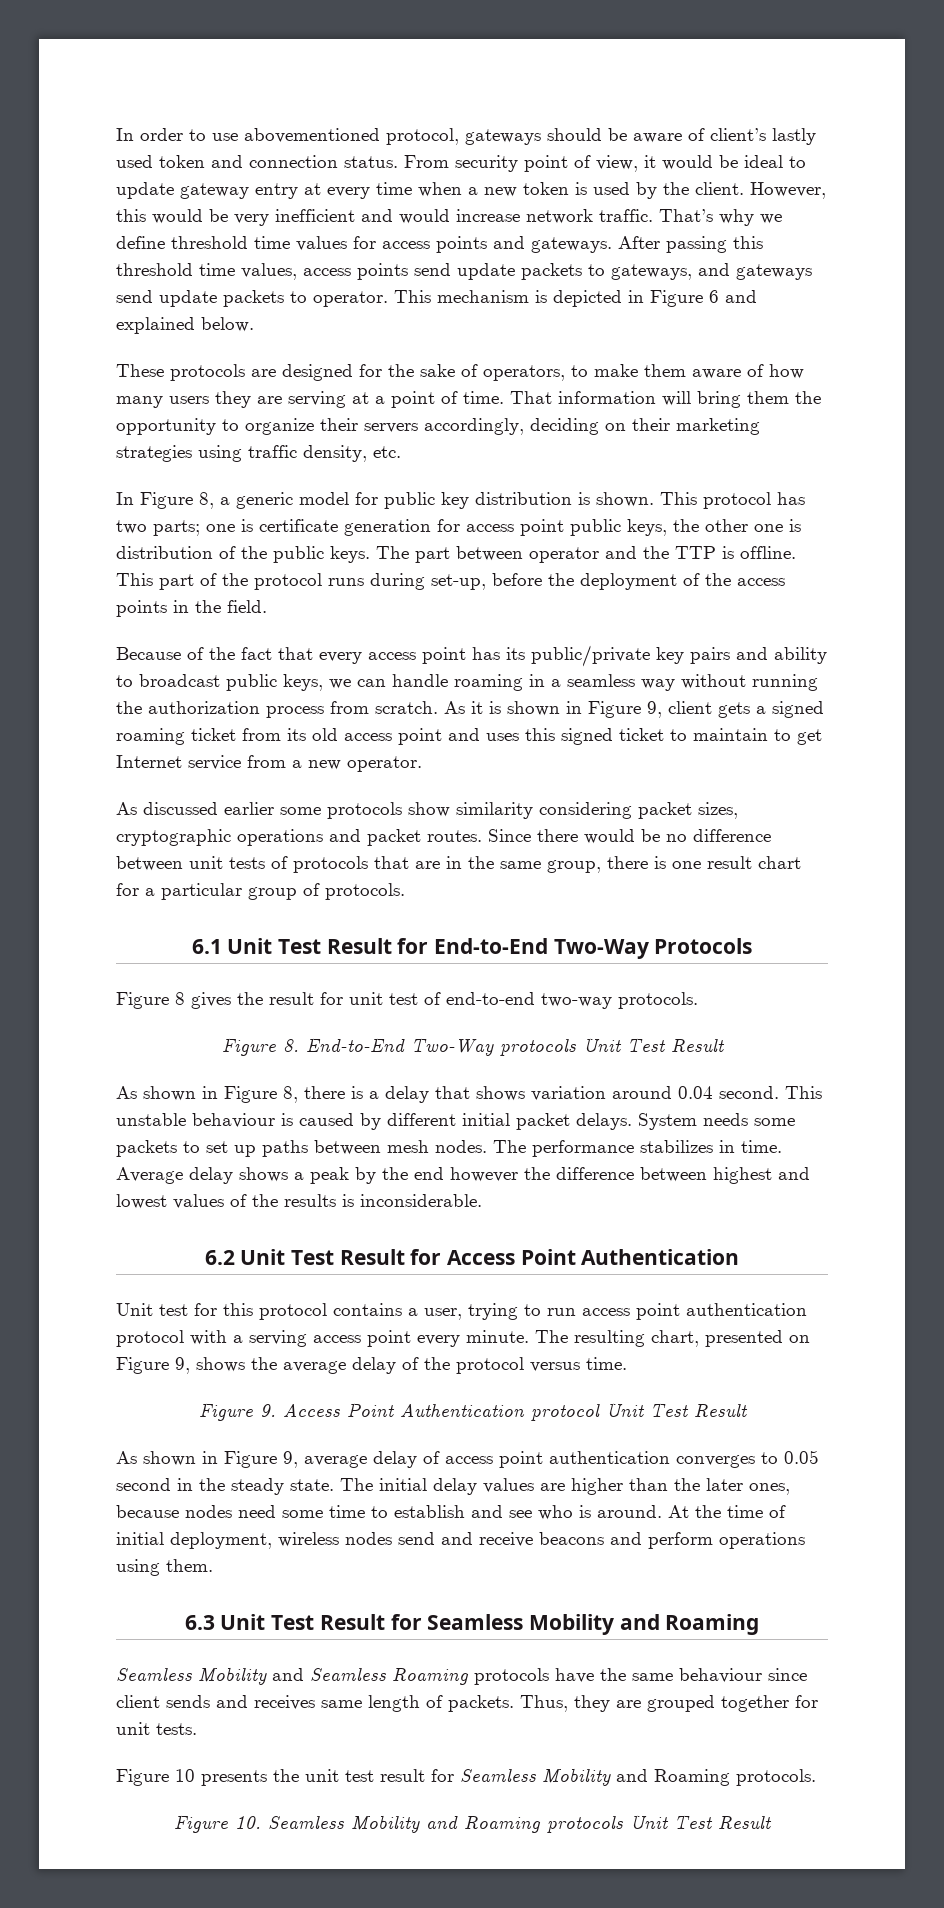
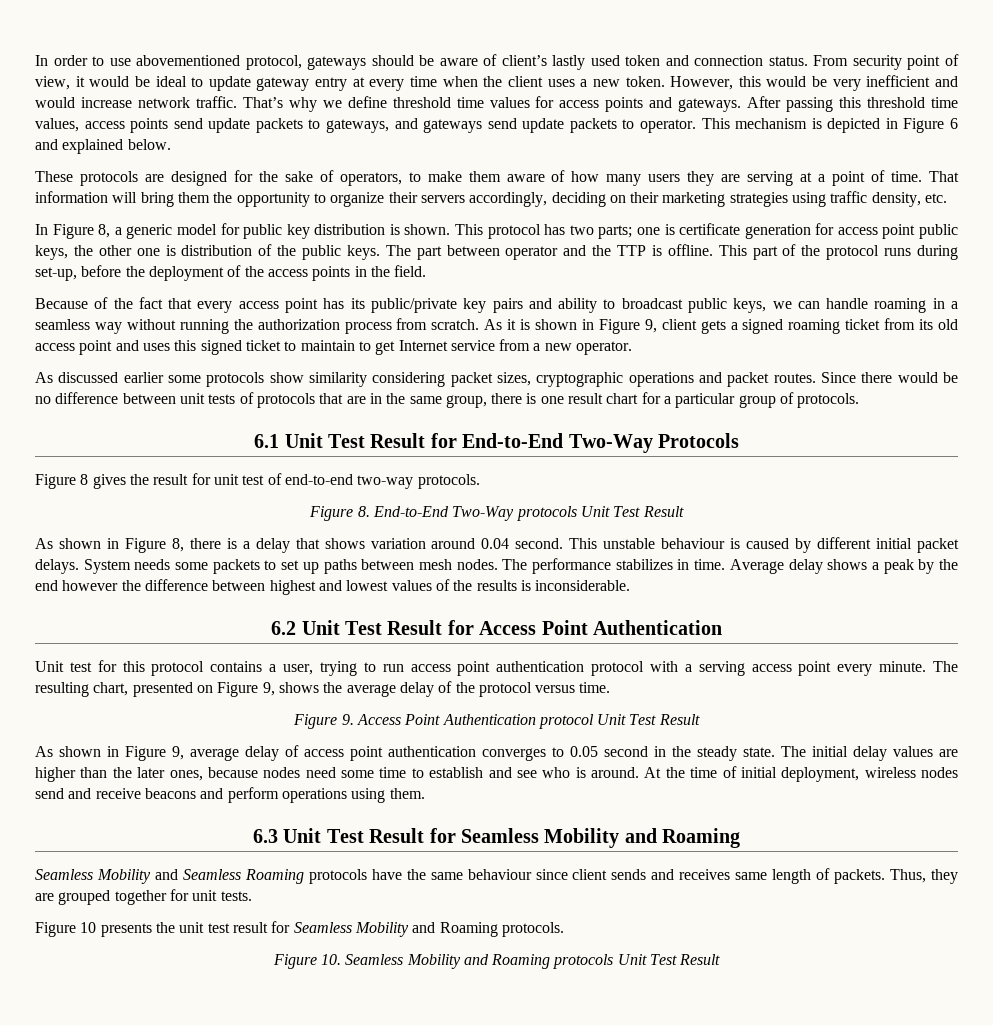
- From security point of view, it would be ideal to update gateway entry at every time when a new token is used by the client.
+ From security point of view, it would be ideal to update gateway entry at every time when the client uses a new token.

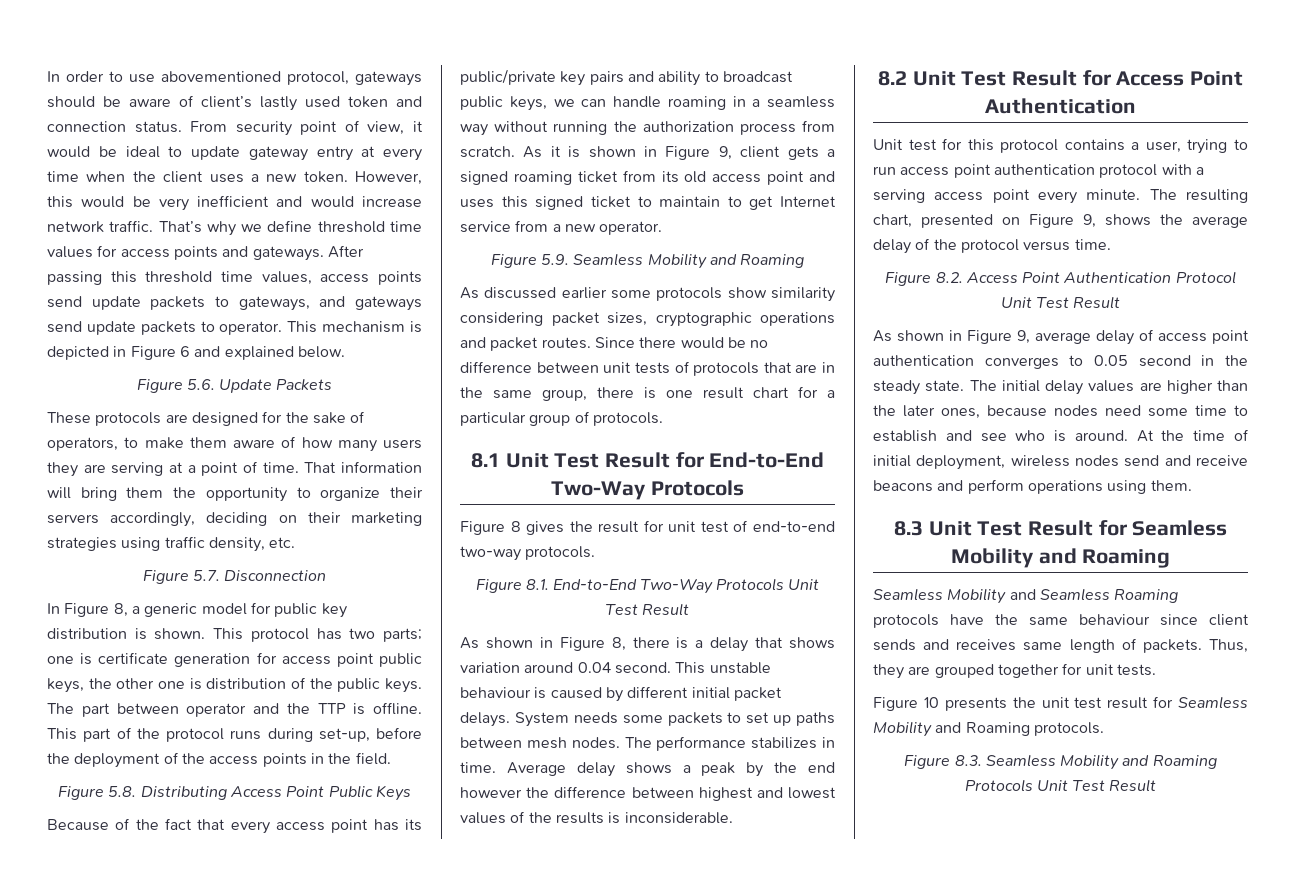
+ Figure 5.6. Update Packets
+ Figure 5.7. Disconnection
+ Figure 5.8. Distributing Access Point Public Keys
+ Figure 5.9. Seamless Mobility and Roaming
- 6.1 Unit Test Result for End-to-End Two-Way Protocols
+ 8.1 Unit Test Result for End-to-End Two-Way Protocols
- Figure 8. End-to-End Two-Way protocols Unit Test Result
+ Figure 8.1. End-to-End Two-Way Protocols Unit Test Result
- 6.2 Unit Test Result for Access Point Authentication
+ 8.2 Unit Test Result for Access Point Authentication
- Figure 9. Access Point Authentication protocol Unit Test Result
+ Figure 8.2. Access Point Authentication Protocol Unit Test Result
- 6.3 Unit Test Result for Seamless Mobility and Roaming
+ 8.3 Unit Test Result for Seamless Mobility and Roaming
- Figure 10. Seamless Mobility and Roaming protocols Unit Test Result
+ Figure 8.3. Seamless Mobility and Roaming Protocols Unit Test Result

